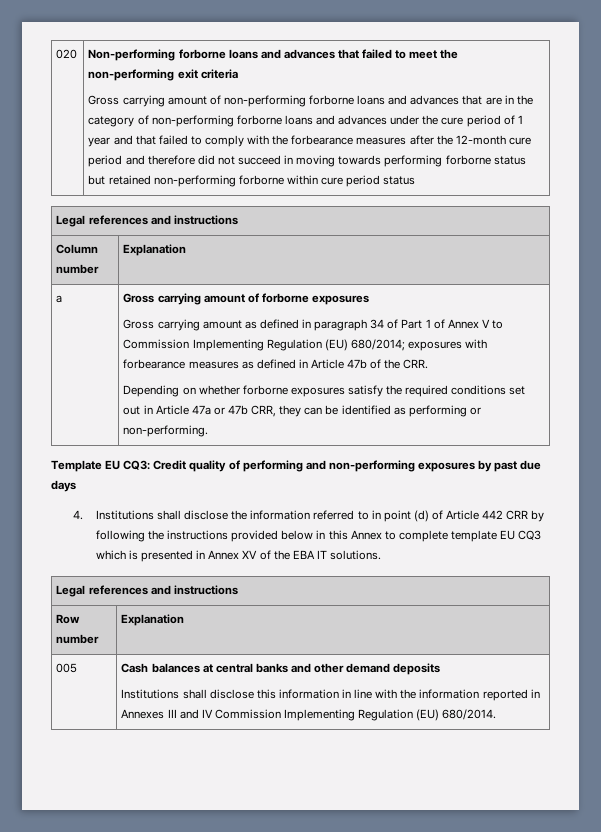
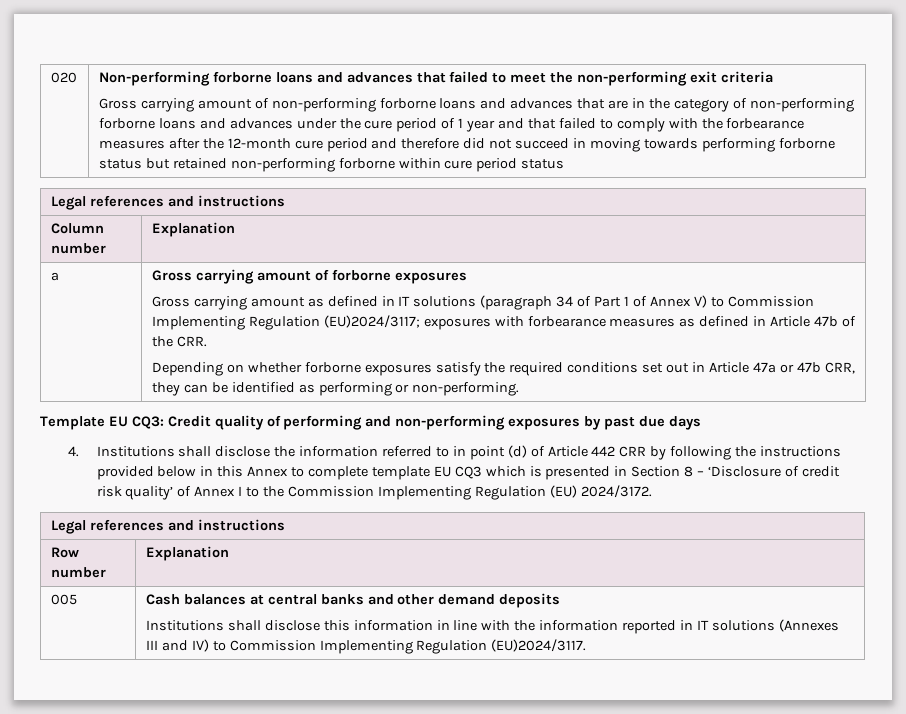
- Gross carrying amount as defined in paragraph 34 of Part 1 of Annex V to Commission Implementing Regulation (EU) 680/2014; exposures with forbearance measures as defined in Article 47b of the CRR.
+ Gross carrying amount as defined in IT solutions (paragraph 34 of Part 1 of Annex V) to Commission Implementing Regulation (EU)2024/3117; exposures with forbearance measures as defined in Article 47b of the CRR.
- 4. Institutions shall disclose the information referred to in point (d) of Article 442 CRR by following the instructions provided below in this Annex to complete template EU CQ3 which is presented in Annex XV of the EBA IT solutions.
+ 4. Institutions shall disclose the information referred to in point (d) of Article 442 CRR by following the instructions provided below in this Annex to complete template EU CQ3 which is presented in Section 8 – ‘Disclosure of credit risk quality’ of Annex I to the Commission Implementing Regulation (EU) 2024/3172.
  005 | Cash balances at central banks and other demand deposits
- Institutions shall disclose this information in line with the information reported in Annexes III and IV Commission Implementing Regulation (EU) 680/2014.
+ Institutions shall disclose this information in line with the information reported in IT solutions (Annexes III and IV) to Commission Implementing Regulation (EU)2024/3117.

